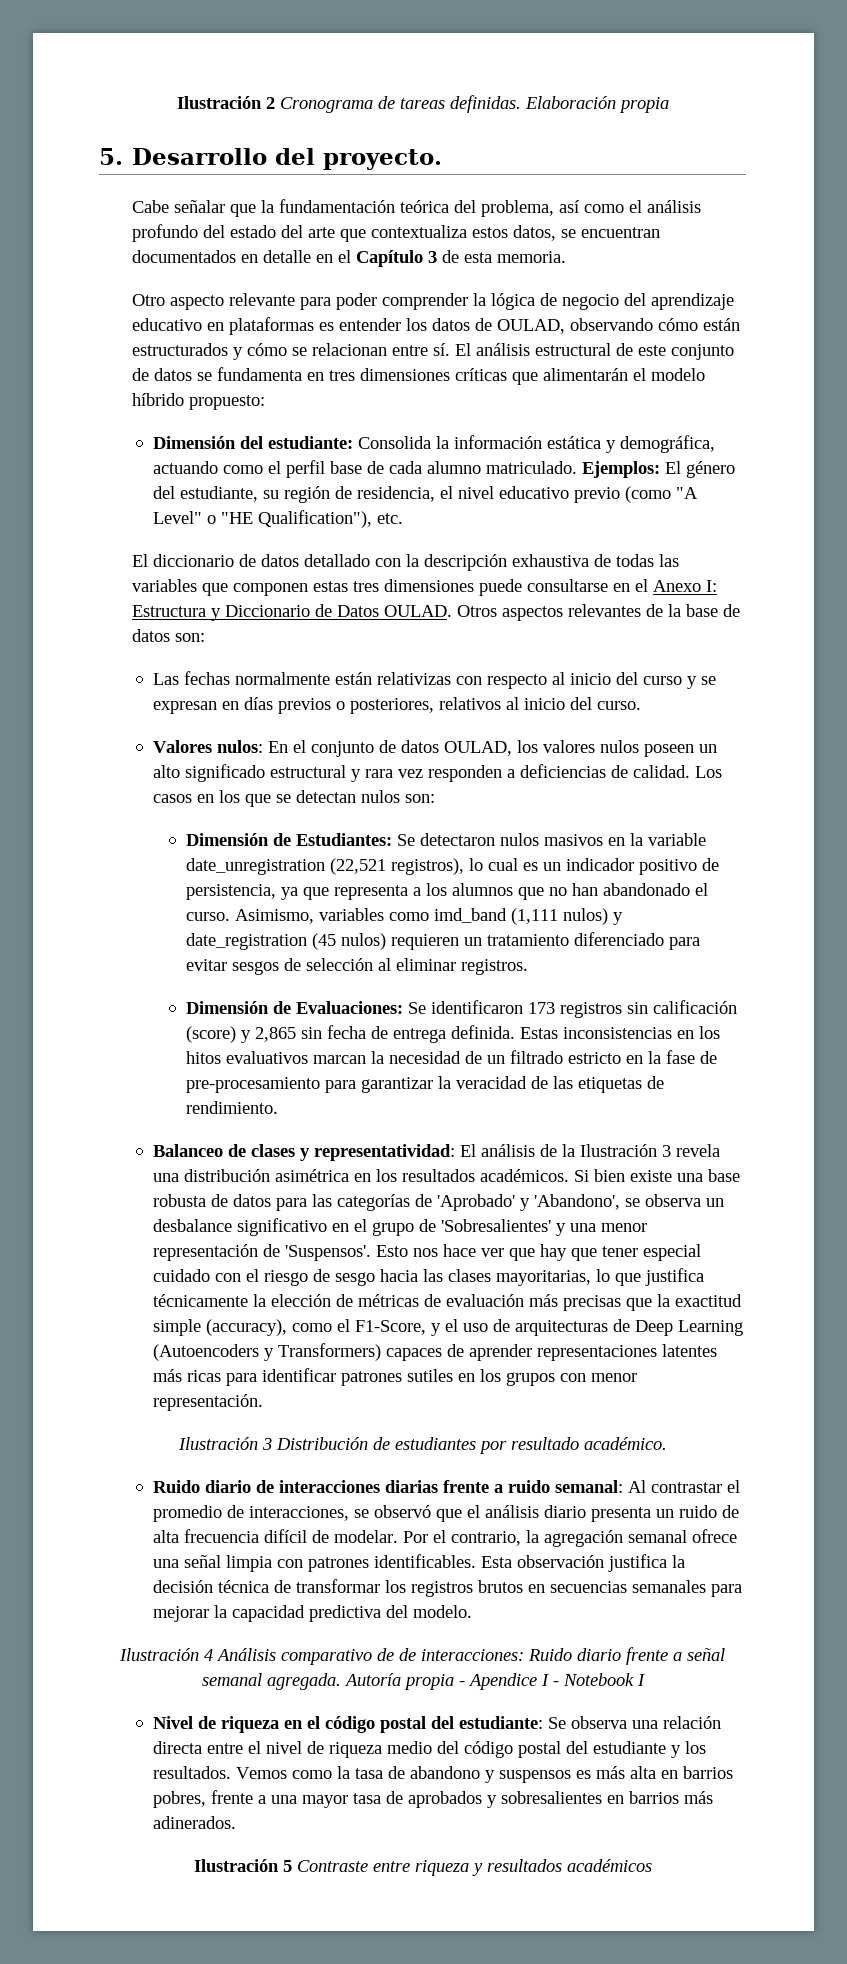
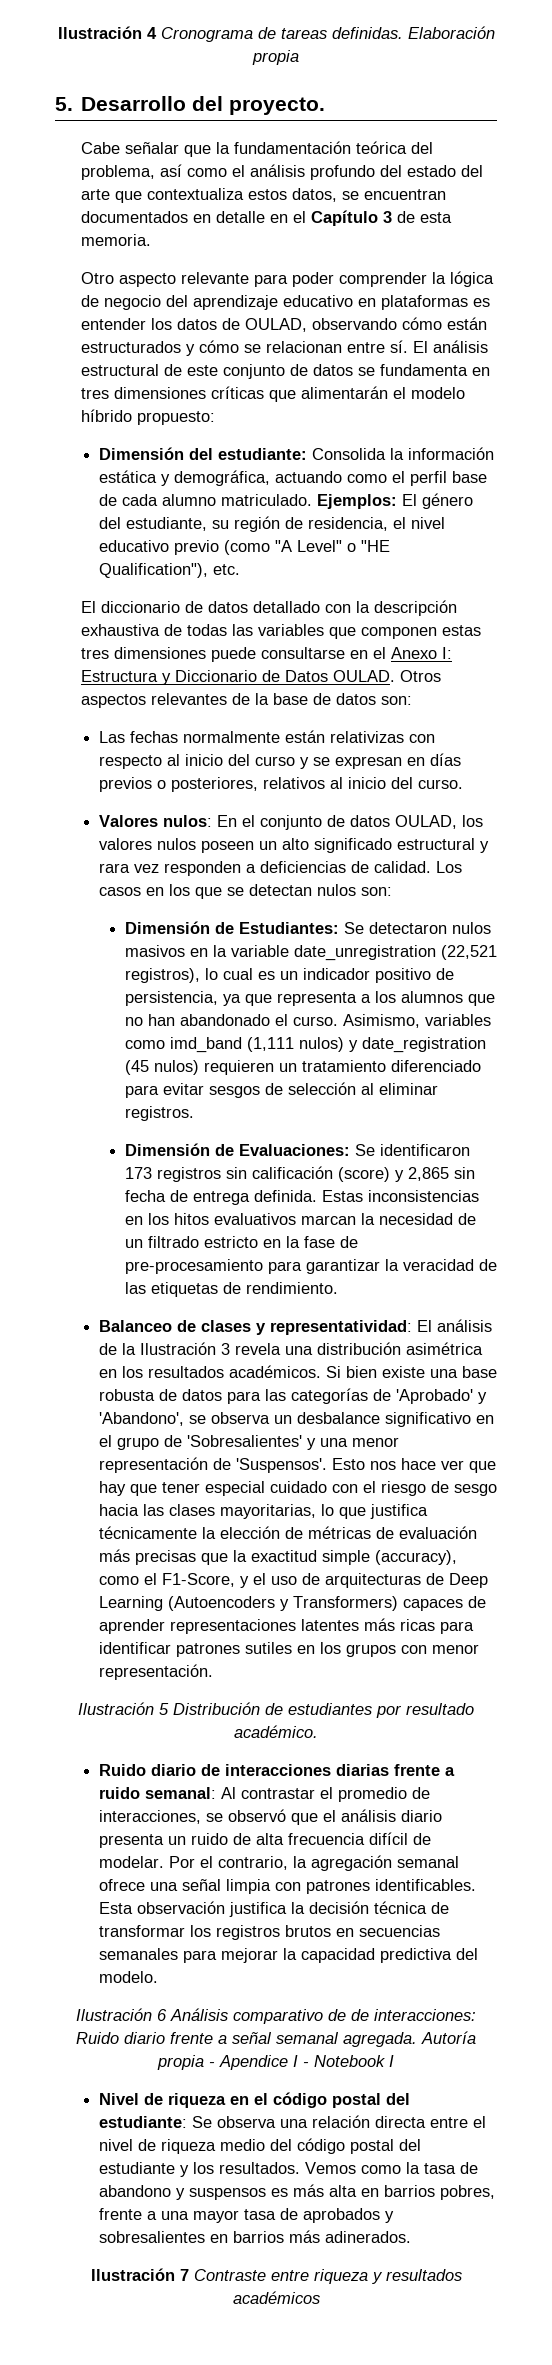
- Ilustración 2 Cronograma de tareas definidas.
+ Ilustración 4 Cronograma de tareas definidas.
- Ilustración 3 Distribución de estudiantes por resultado académico.
+ Ilustración 5 Distribución de estudiantes por resultado académico.
- Ilustración 4 Análisis comparativo de de interacciones: Ruido diario frente a señal semanal agregada.
+ Ilustración 6 Análisis comparativo de de interacciones: Ruido diario frente a señal semanal agregada.
- Ilustración 5 Contraste entre riqueza y resultados académicos
+ Ilustración 7 Contraste entre riqueza y resultados académicos

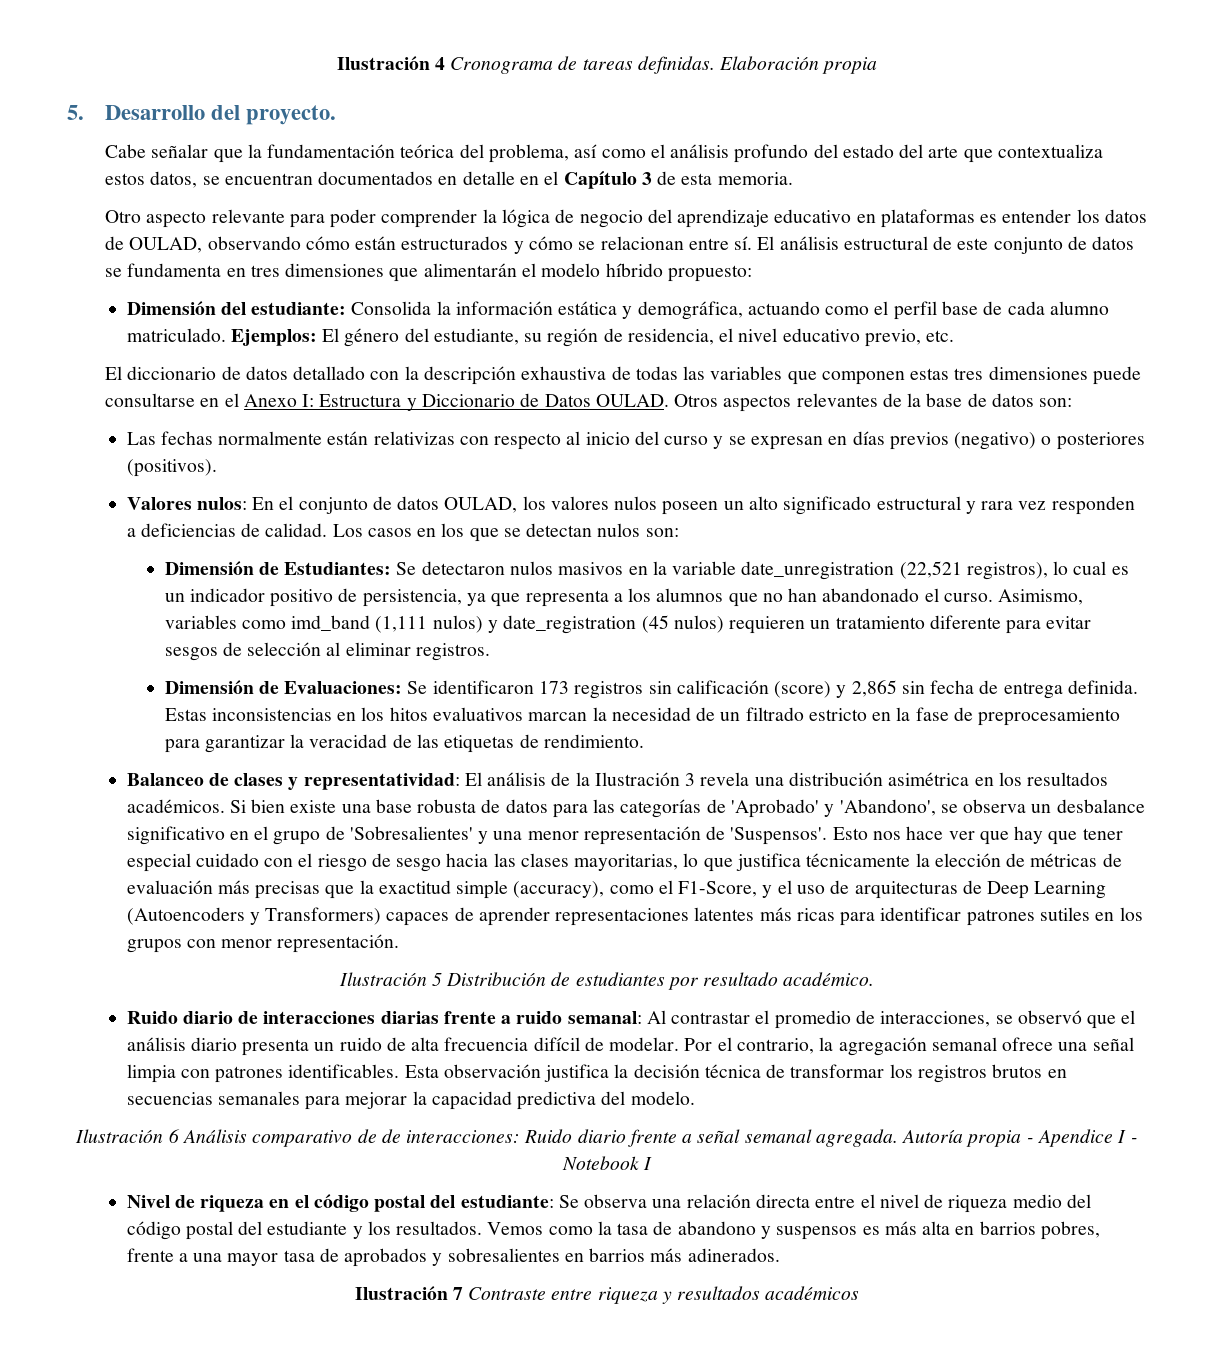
- El análisis estructural de este conjunto de datos se fundamenta en tres dimensiones críticas que alimentarán el modelo híbrido propuesto:
+ El análisis estructural de este conjunto de datos se fundamenta en tres dimensiones que alimentarán el modelo híbrido propuesto:
- Ejemplos: El género del estudiante, su región de residencia, el nivel educativo previo (como "A Level" o "HE Qualification"), etc.
+ Ejemplos: El género del estudiante, su región de residencia, el nivel educativo previo, etc.
- Las fechas normalmente están relativizas con respecto al inicio del curso y se expresan en días previos o posteriores, relativos al inicio del curso.
+ Las fechas normalmente están relativizas con respecto al inicio del curso y se expresan en días previos (negativo) o posteriores (positivos).
- Asimismo, variables como imd_band (1,111 nulos) y date_registration (45 nulos) requieren un tratamiento diferenciado para evitar sesgos de selección al eliminar registros.
+ Asimismo, variables como imd_band (1,111 nulos) y date_registration (45 nulos) requieren un tratamiento diferente para evitar sesgos de selección al eliminar registros.
- Estas inconsistencias en los hitos evaluativos marcan la necesidad de un filtrado estricto en la fase de pre-procesamiento para garantizar la veracidad de las etiquetas de rendimiento.
+ Estas inconsistencias en los hitos evaluativos marcan la necesidad de un filtrado estricto en la fase de preprocesamiento para garantizar la veracidad de las etiquetas de rendimiento.

